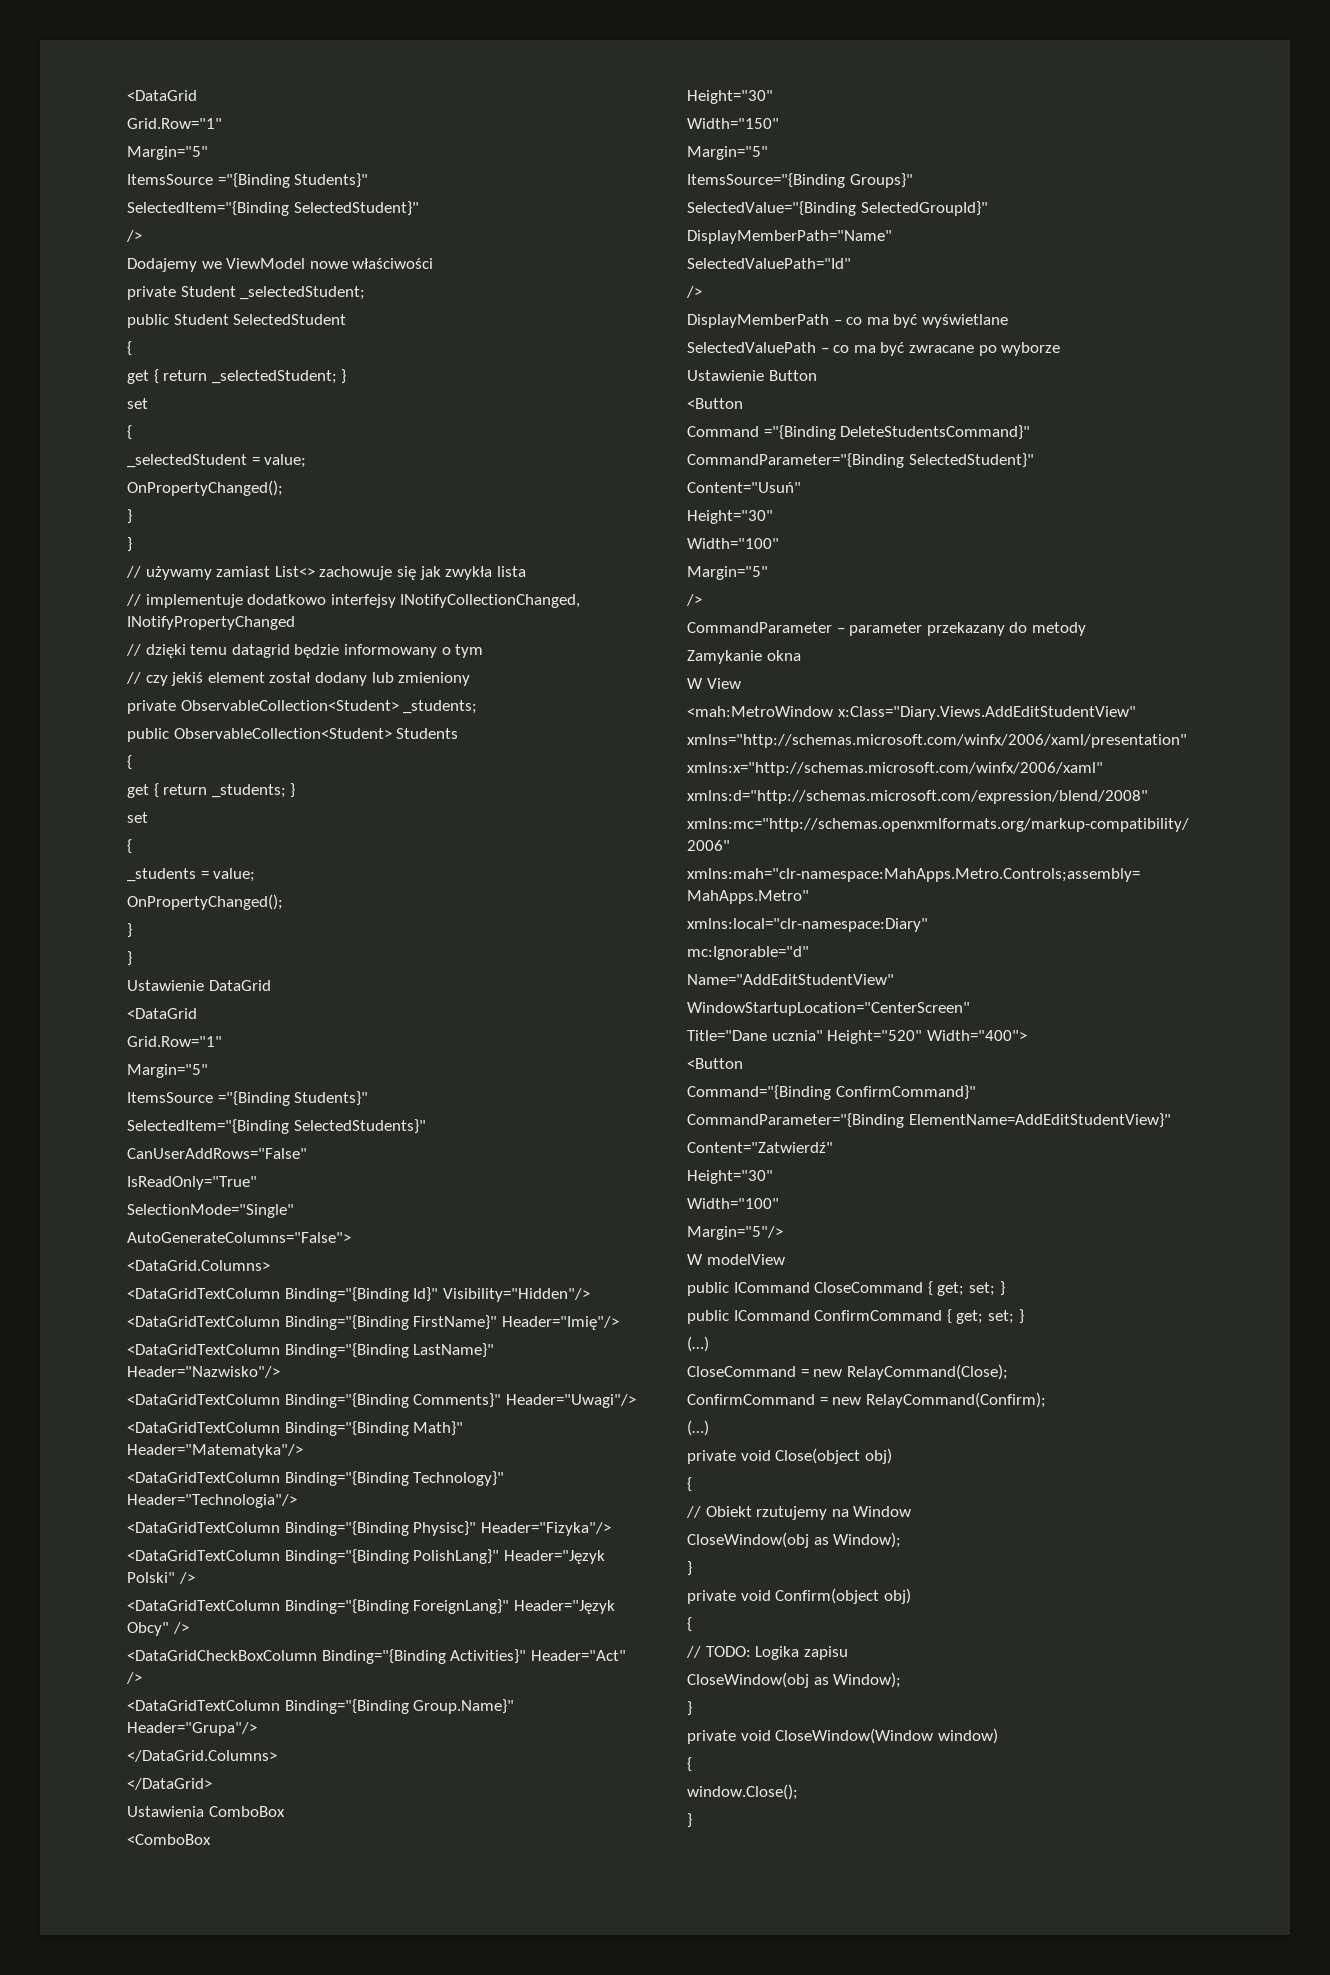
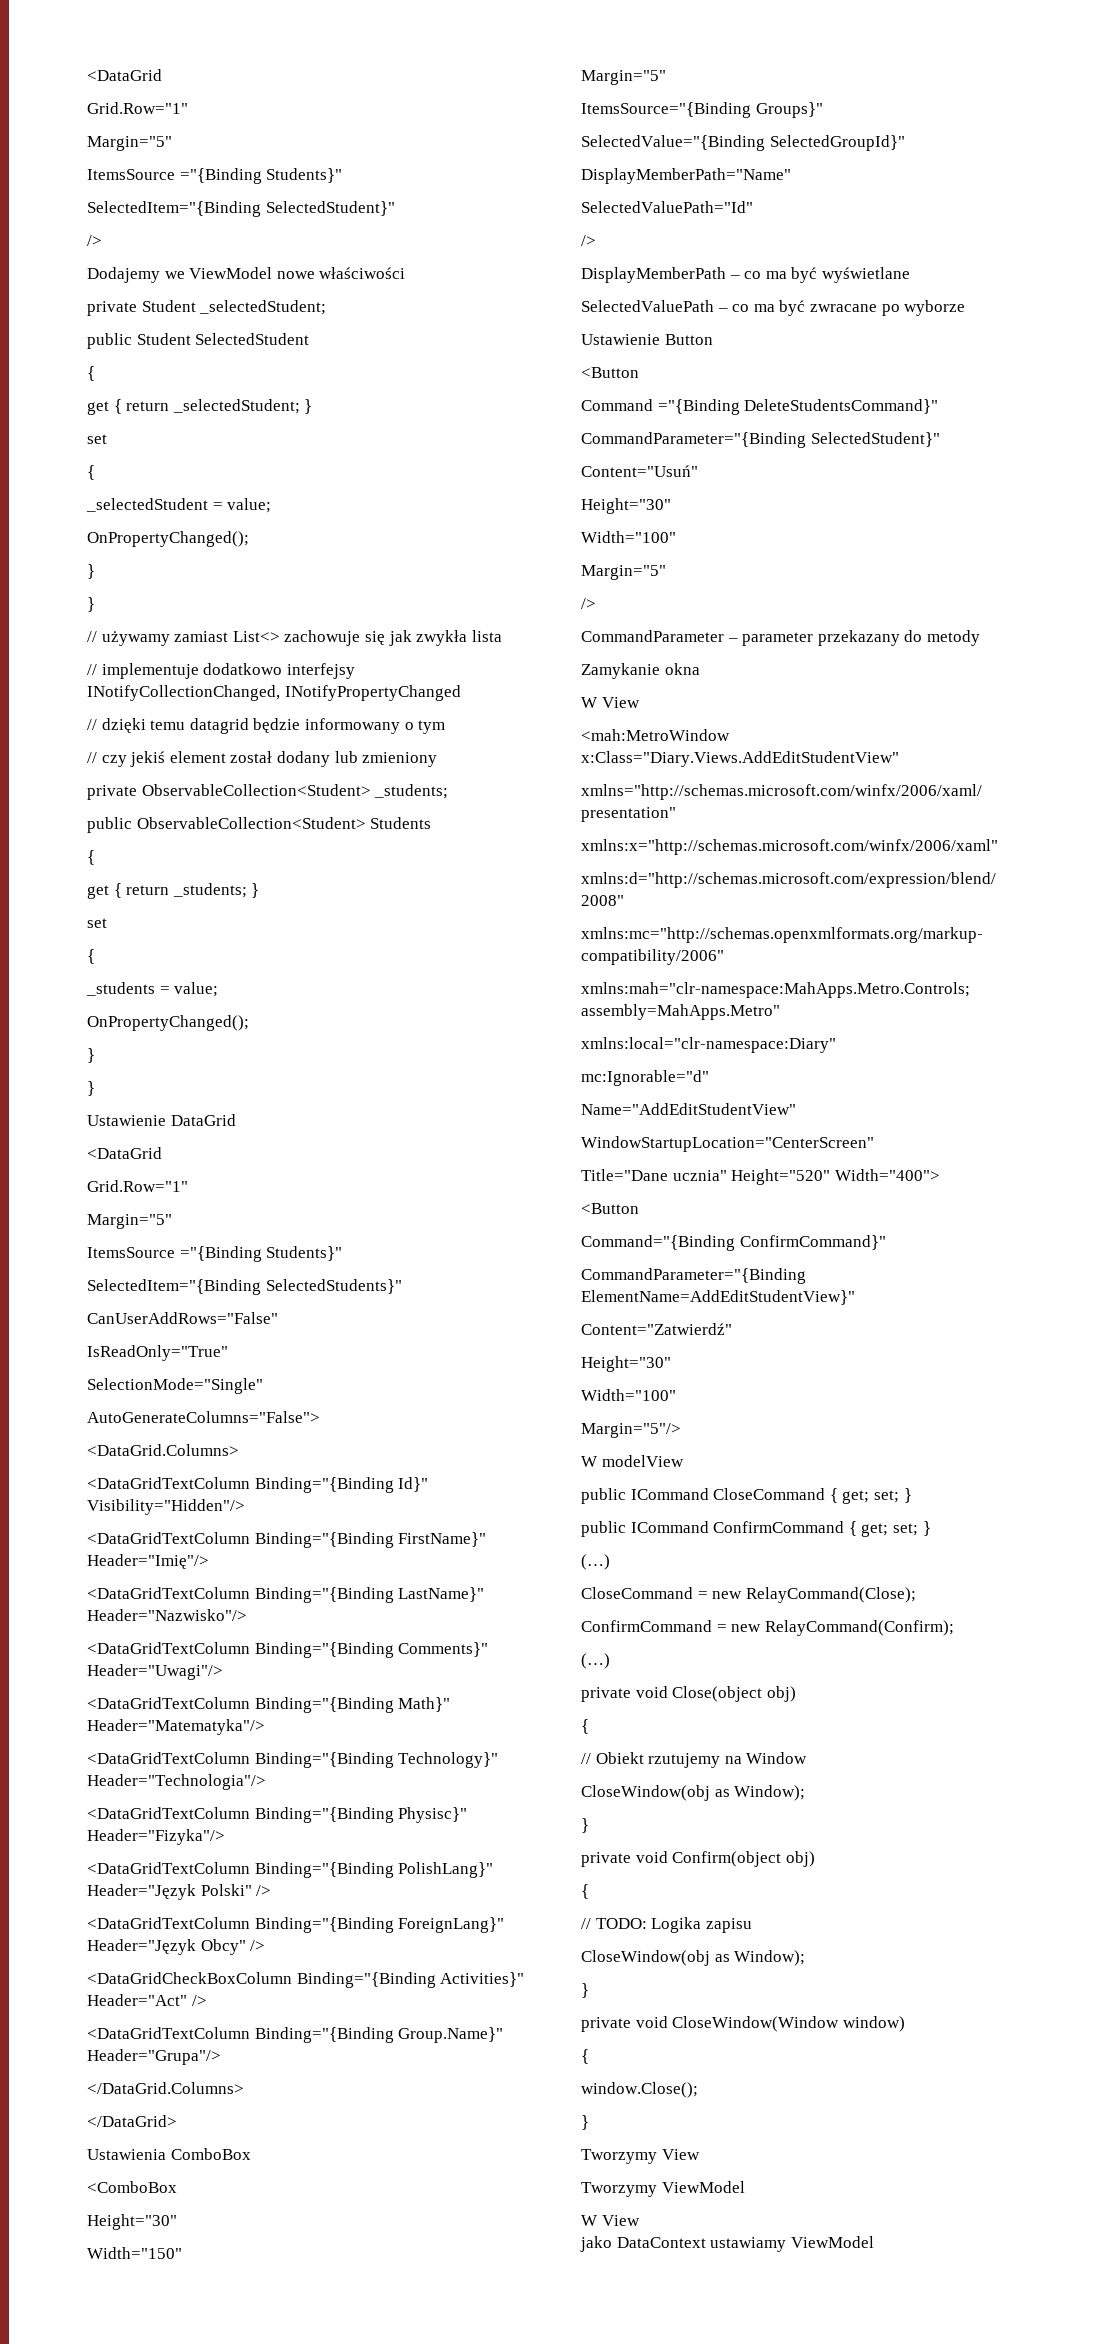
+ Tworzymy View
+ Tworzymy ViewModel
+ W View
+ jako DataContext ustawiamy ViewModel

